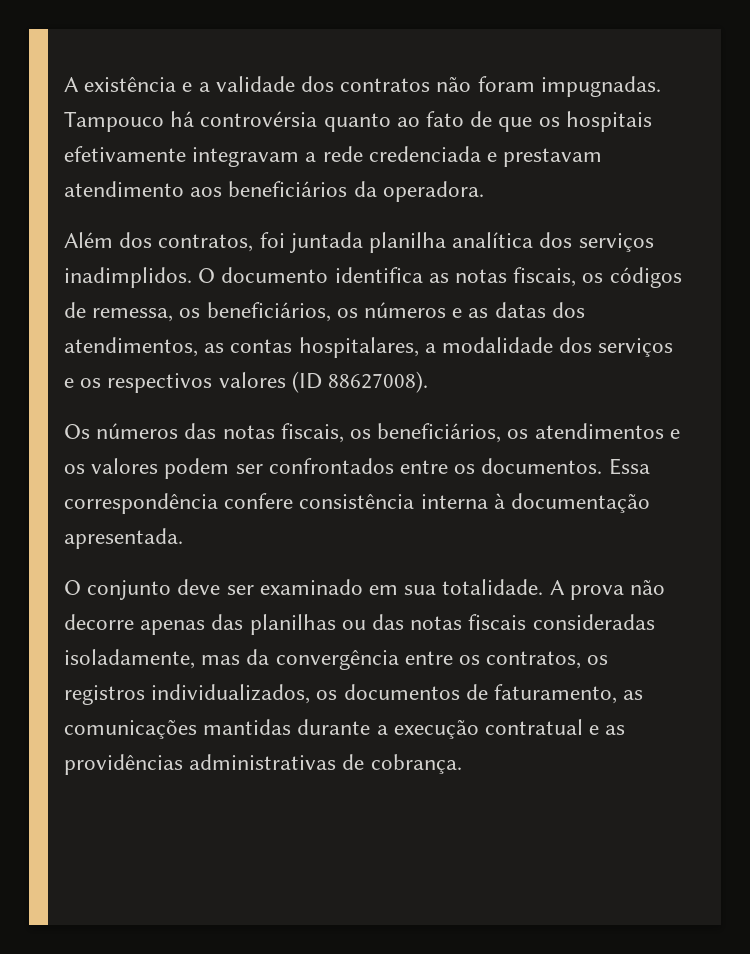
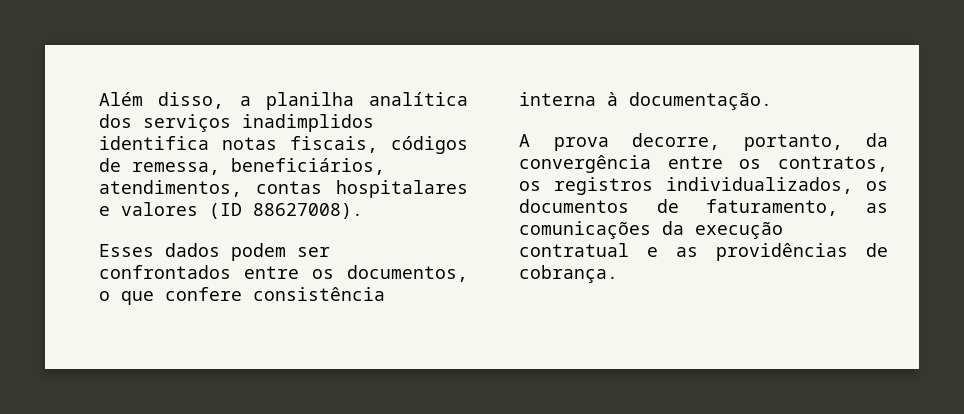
- A existência e a validade dos contratos não foram impugnadas. Tampouco há controvérsia quanto ao fato de que os hospitais efetivamente integravam a rede credenciada e prestavam atendimento aos beneficiários da operadora.
- Além dos contratos, foi juntada planilha analítica dos serviços inadimplidos. O documento identifica as notas fiscais, os códigos de remessa, os beneficiários, os números e as datas dos atendimentos, as contas hospitalares, a modalidade dos serviços e os respectivos valores (ID 88627008).
- Os números das notas fiscais, os beneficiários, os atendimentos e os valores podem ser confrontados entre os documentos. Essa correspondência confere consistência interna à documentação apresentada.
- O conjunto deve ser examinado em sua totalidade. A prova não decorre apenas das planilhas ou das notas fiscais consideradas isoladamente, mas da convergência entre os contratos, os registros individualizados, os documentos de faturamento, as comunicações mantidas durante a execução contratual e as providências administrativas de cobrança.
+ Além disso, a planilha analítica dos serviços inadimplidos identifica notas fiscais, códigos de remessa, beneficiários, atendimentos, contas hospitalares e valores (ID 88627008).
+ Esses dados podem ser confrontados entre os documentos, o que confere consistência interna à documentação.
+ A prova decorre, portanto, da convergência entre os contratos, os registros individualizados, os documentos de faturamento, as comunicações da execução contratual e as providências de cobrança.

